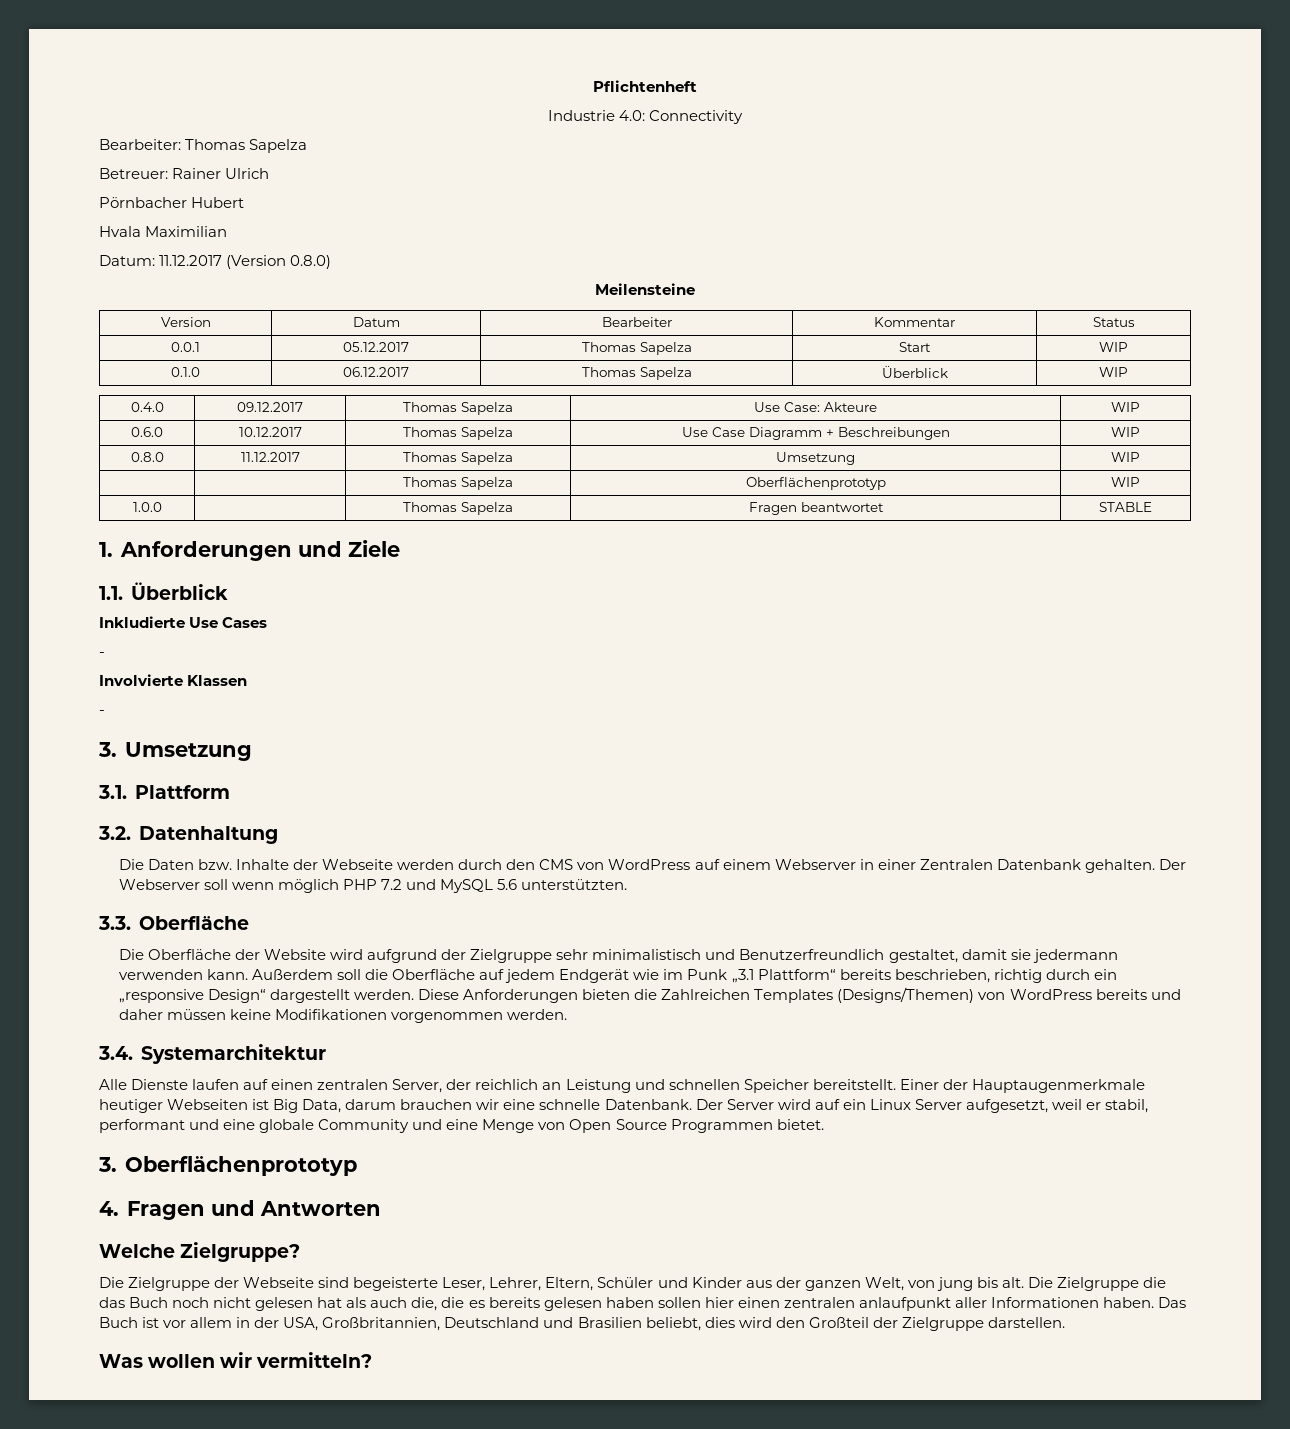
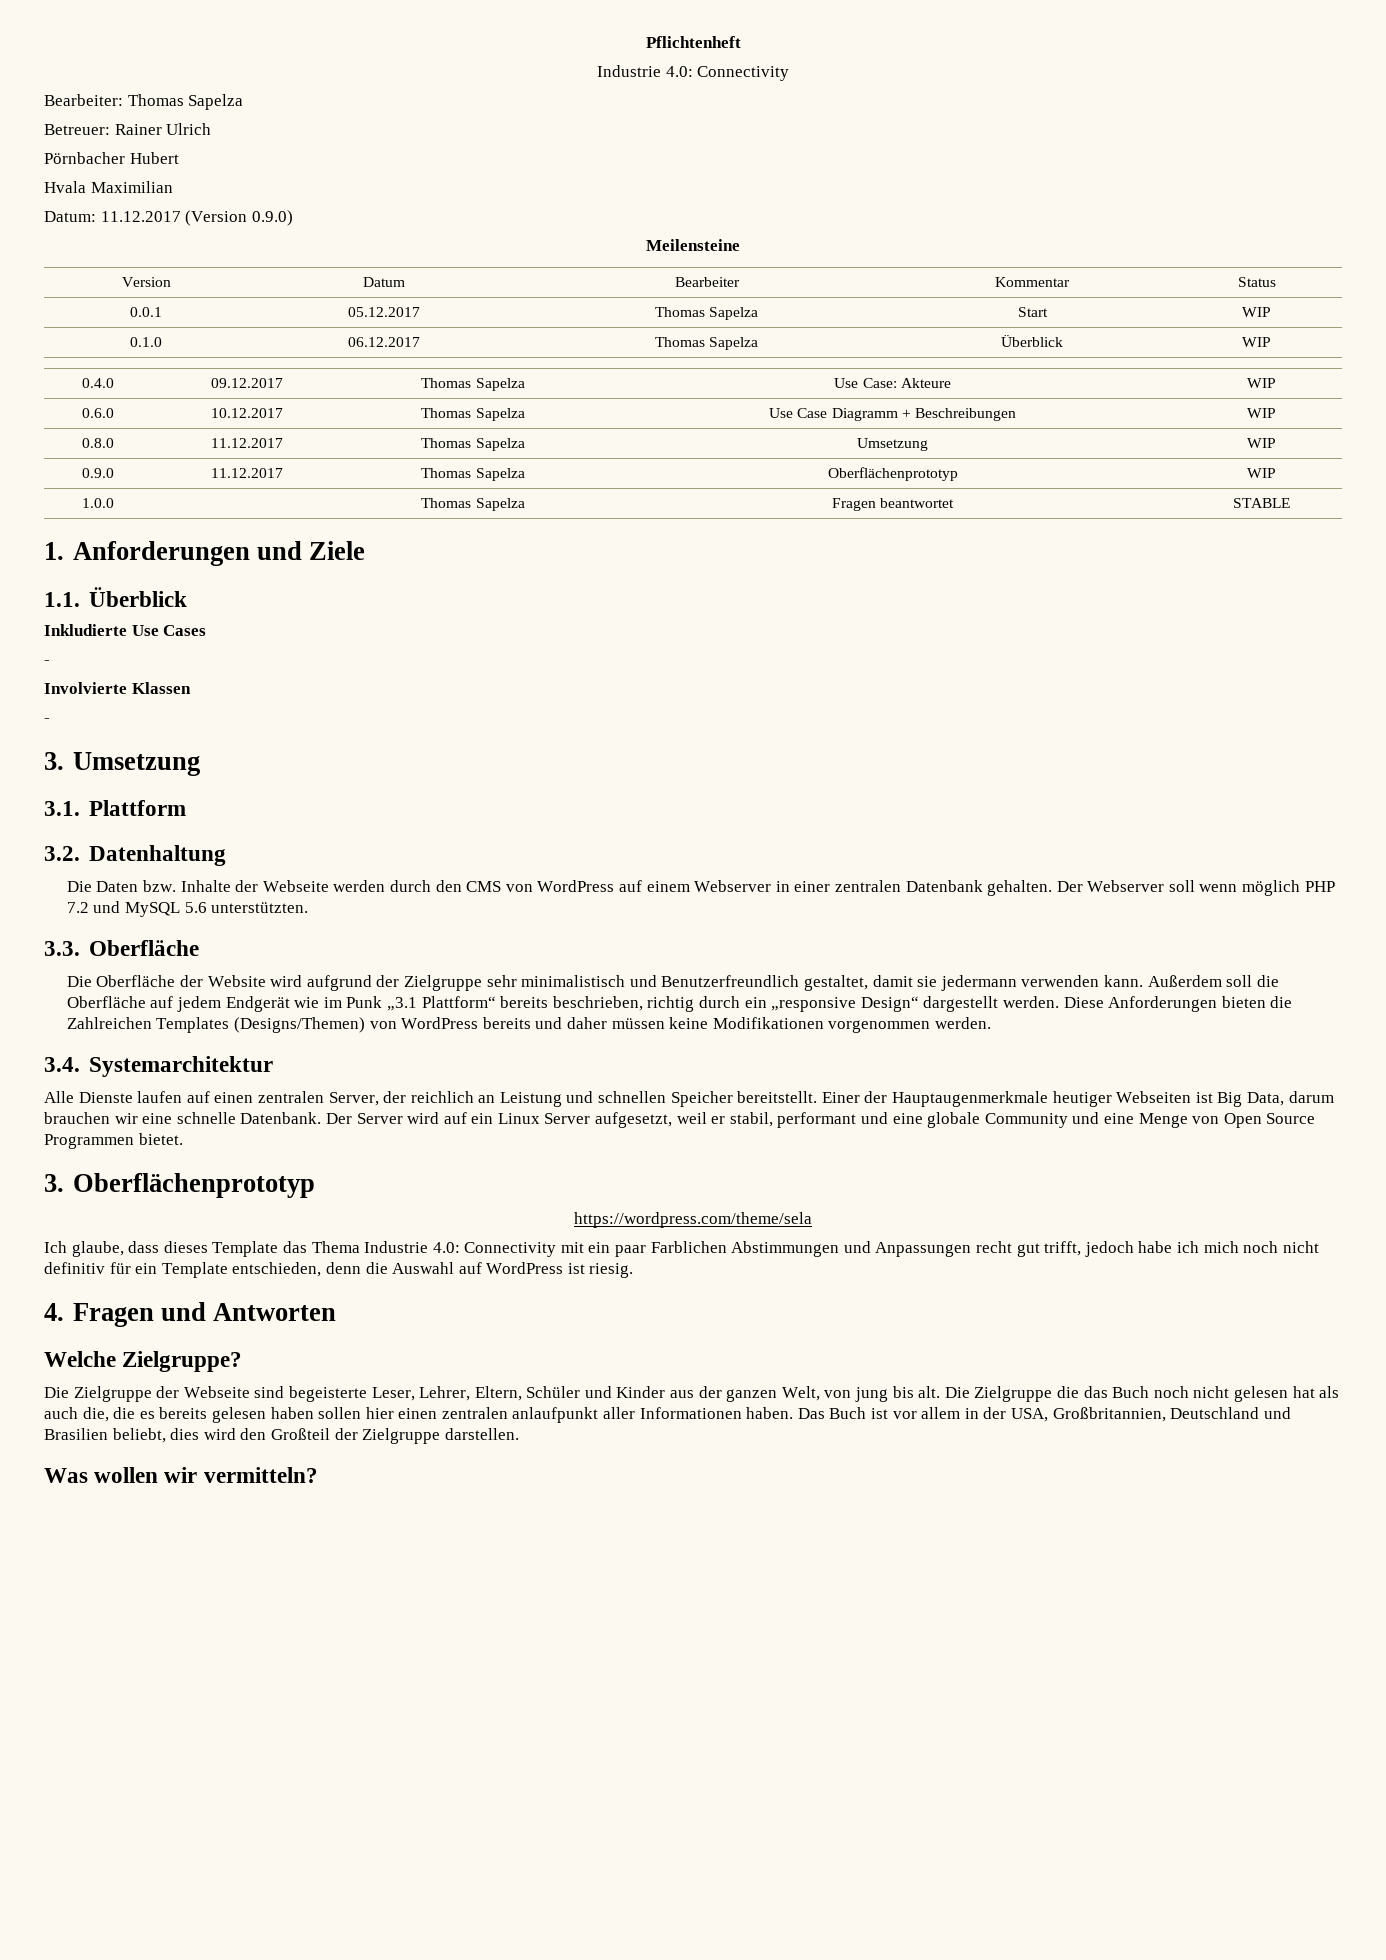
- Datum: 11.12.2017 (Version 0.8.0)
+ Datum: 11.12.2017 (Version 0.9.0)
- | | Thomas Sapelza | Oberflächenprototyp | WIP
+ 0.9.0 | 11.12.2017 | Thomas Sapelza | Oberflächenprototyp | WIP
- Die Daten bzw. Inhalte der Webseite werden durch den CMS von WordPress auf einem Webserver in einer Zentralen Datenbank gehalten.
+ Die Daten bzw. Inhalte der Webseite werden durch den CMS von WordPress auf einem Webserver in einer zentralen Datenbank gehalten.
+ https://wordpress.com/theme/sela
+ Ich glaube, dass dieses Template das Thema Industrie 4.0: Connectivity mit ein paar Farblichen Abstimmungen und Anpassungen recht gut trifft, jedoch habe ich mich noch nicht definitiv für ein Template entschieden, denn die Auswahl auf WordPress ist riesig.

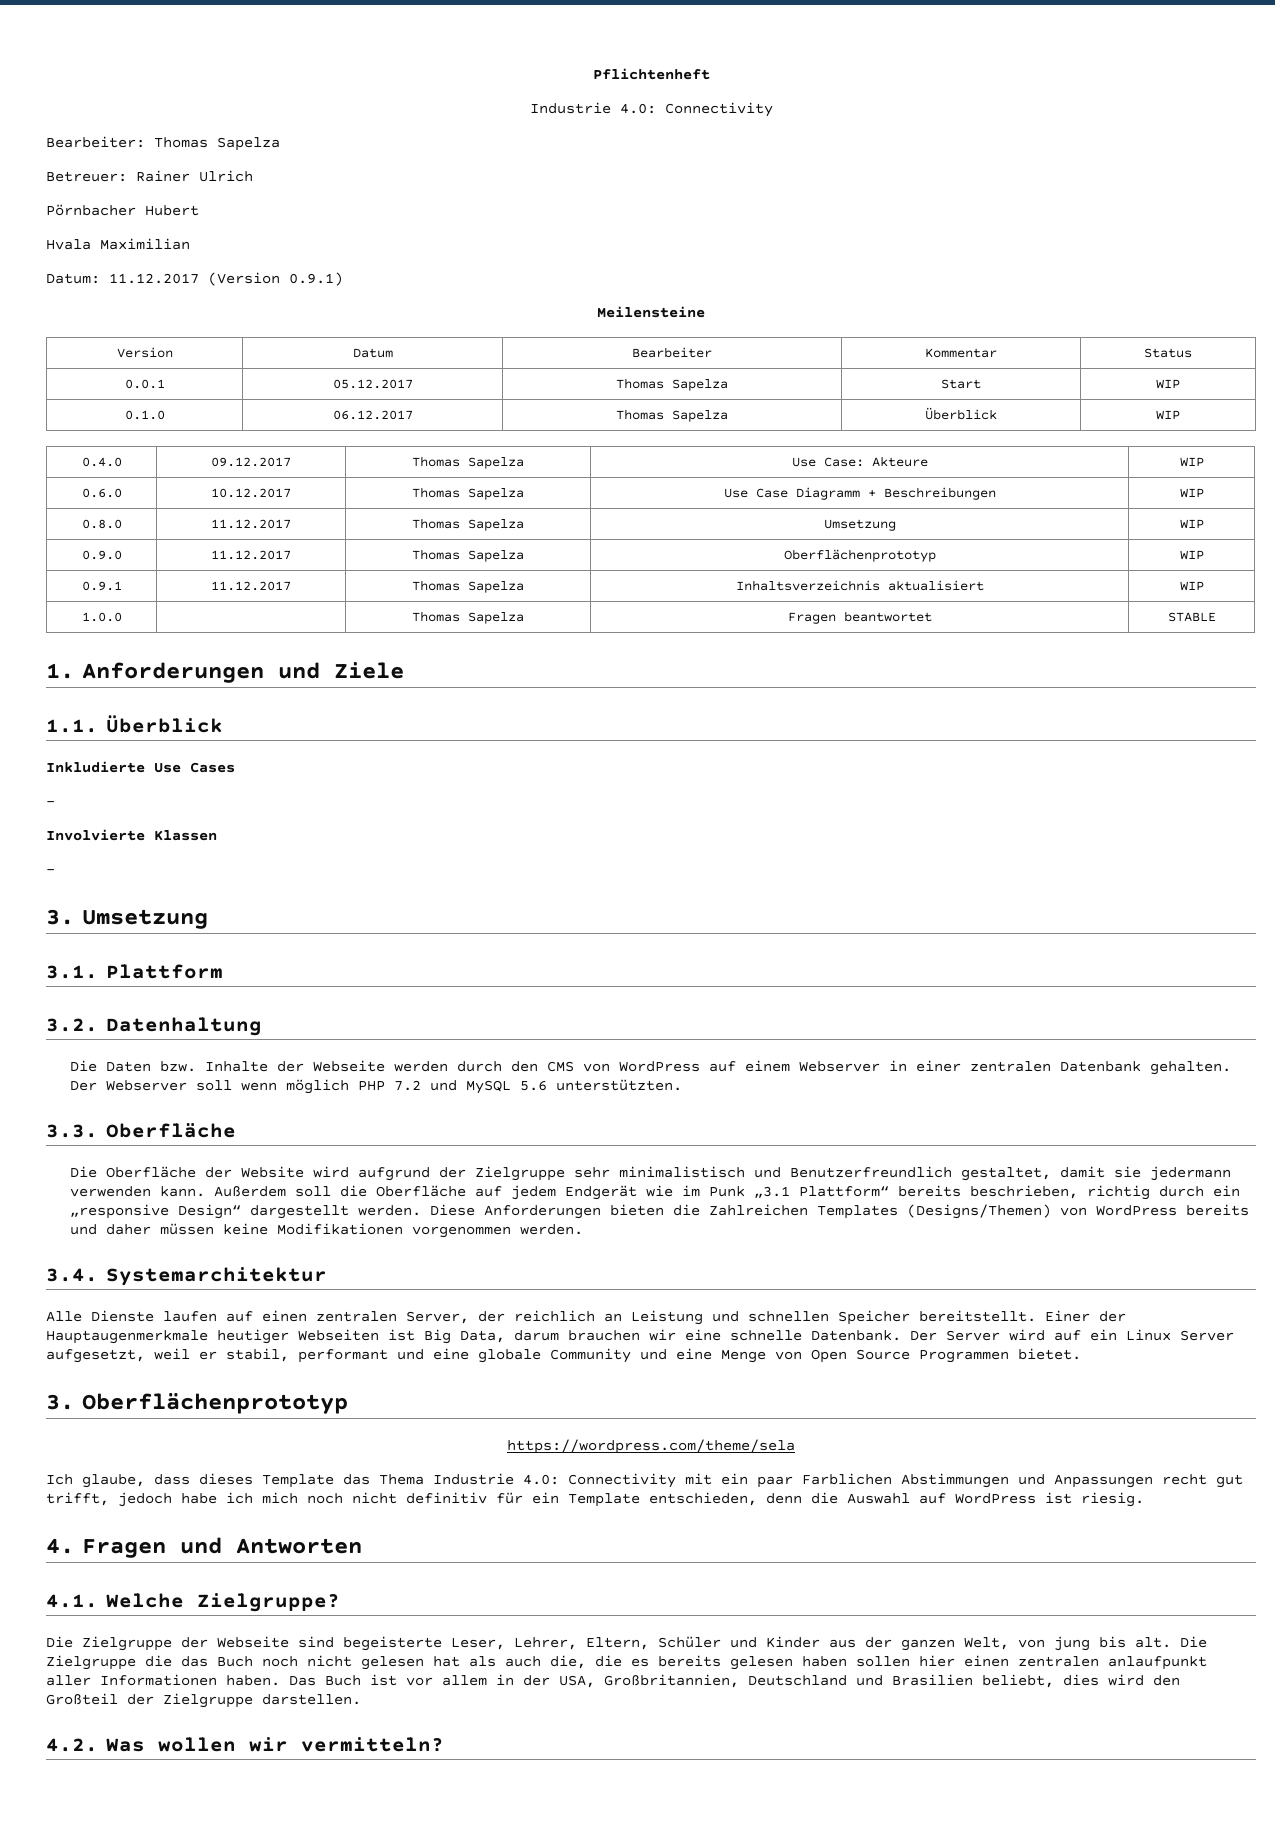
- Datum: 11.12.2017 (Version 0.9.0)
+ Datum: 11.12.2017 (Version 0.9.1)
+ 0.9.1 | 11.12.2017 | Thomas Sapelza | Inhaltsverzeichnis aktualisiert | WIP
- Welche Zielgruppe?
+ 4.1. Welche Zielgruppe?
- Was wollen wir vermitteln?
+ 4.2. Was wollen wir vermitteln?

